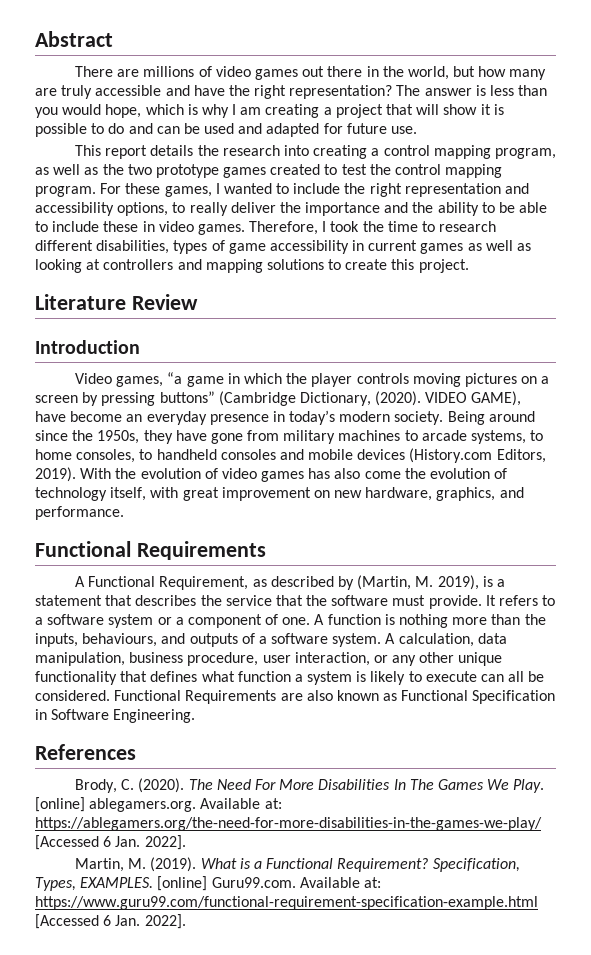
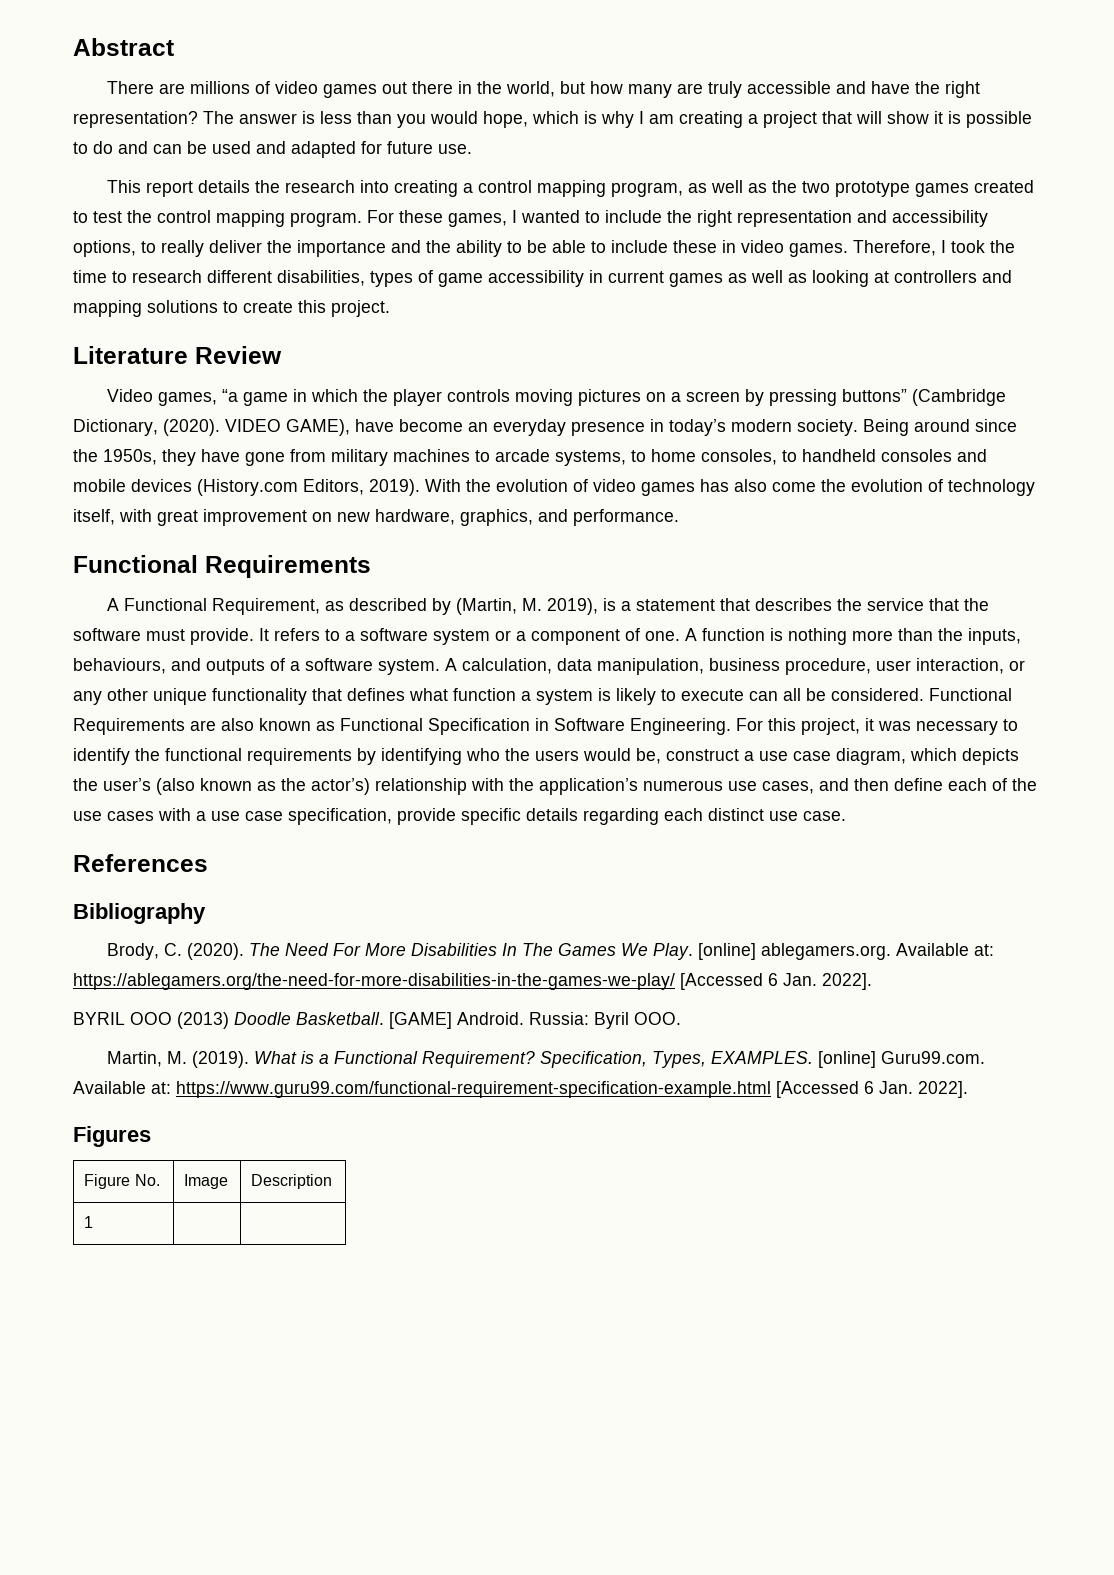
- Introduction
+ For this project, it was necessary to identify the functional requirements by identifying who the users would be, construct a use case diagram, which depicts the user’s (also known as the actor’s) relationship with the application’s numerous use cases, and then define each of the use cases with a use case specification, provide specific details regarding each distinct use case.
+ Bibliography
+ BYRIL OOO (2013) Doodle Basketball. [GAME] Android. Russia: Byril OOO.
+ Figures
+ Figure No. | Image | Description
+ 1 | |

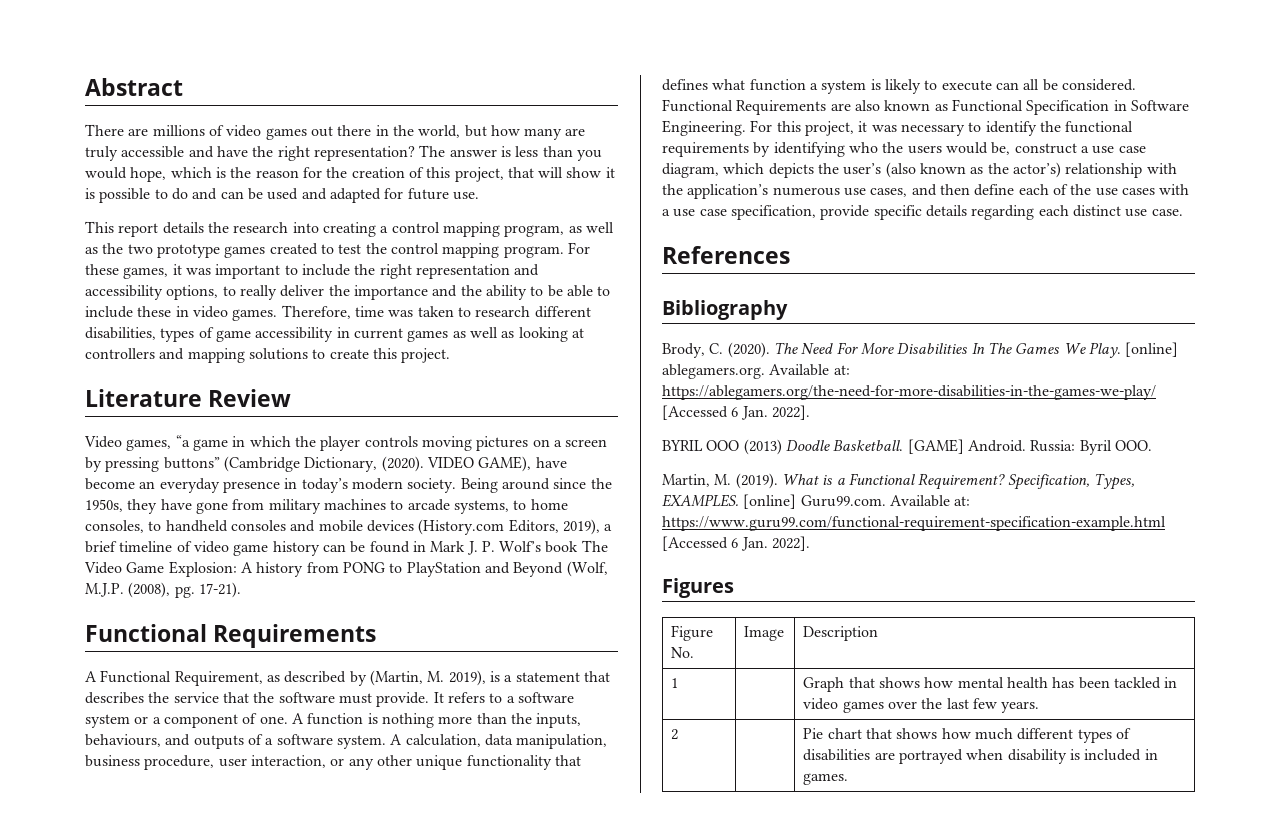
- The answer is less than you would hope, which is why I am creating a project that will show it is possible to do and can be used and adapted for future use.
+ The answer is less than you would hope, which is the reason for the creation of this project, that will show it is possible to do and can be used and adapted for future use.
- For these games, I wanted to include the right representation and accessibility options, to really deliver the importance and the ability to be able to include these in video games.
+ For these games, it was important to include the right representation and accessibility options, to really deliver the importance and the ability to be able to include these in video games.
- Therefore, I took the time to research different disabilities, types of game accessibility in current games as well as looking at controllers and mapping solutions to create this project.
+ Therefore, time was taken to research different disabilities, types of game accessibility in current games as well as looking at controllers and mapping solutions to create this project.
- Being around since the 1950s, they have gone from military machines to arcade systems, to home consoles, to handheld consoles and mobile devices (History.com Editors, 2019). With the evolution of video games has also come the evolution of technology itself, with great improvement on new hardware, graphics, and performance.
+ Being around since the 1950s, they have gone from military machines to arcade systems, to home consoles, to handheld consoles and mobile devices (History.com Editors, 2019), a brief timeline of video game history can be found in Mark J. P. Wolf’s book The Video Game Explosion: A history from PONG to PlayStation and Beyond (Wolf, M.J.P. (2008), pg. 17-21).
- 1 | |
+ 1 | | Graph that shows how mental health has been tackled in video games over the last few years.
+ 2 | | Pie chart that shows how much different types of disabilities are portrayed when disability is included in games.

